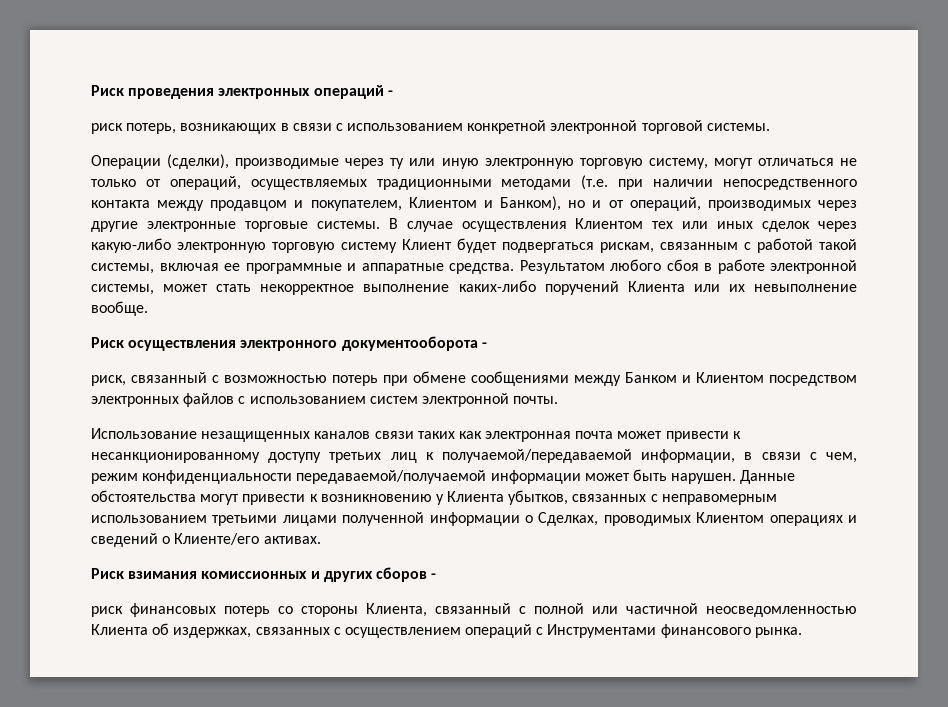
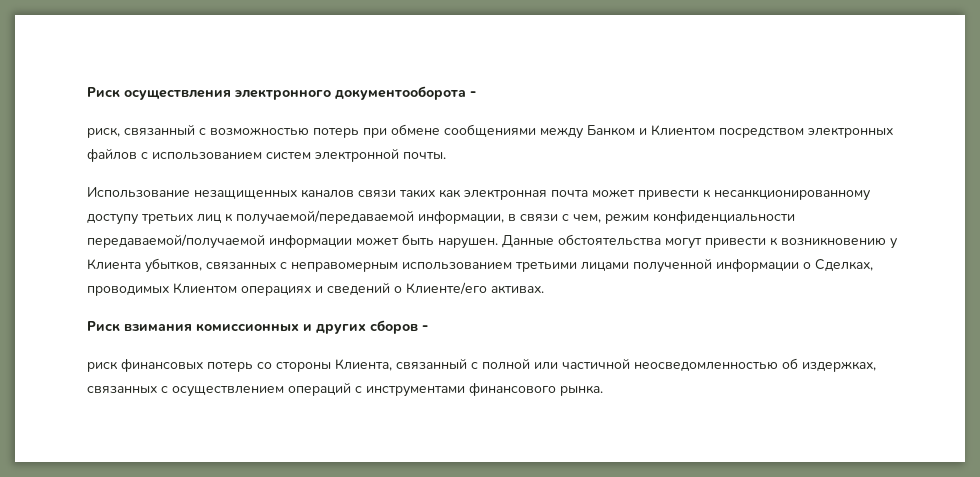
- Риск проведения электронных операций -
- риск потерь, возникающих в связи с использованием конкретной электронной торговой системы.
- Операции (сделки), производимые через ту или иную электронную торговую систему, могут отличаться не только от операций, осуществляемых традиционными методами (т.е. при наличии непосредственного контакта между продавцом и покупателем, Клиентом и Банком), но и от операций, производимых через другие электронные торговые системы. В случае осуществления Клиентом тех или иных сделок через какую-либо электронную торговую систему Клиент будет подвергаться рискам, связанным с работой такой системы, включая ее программные и аппаратные средства. Результатом любого сбоя в работе электронной системы, может стать некорректное выполнение каких-либо поручений Клиента или их невыполнение вообще.
- риск финансовых потерь со стороны Клиента, связанный с полной или частичной неосведомленностью Клиента об издержках, связанных с осуществлением операций с Инструментами финансового рынка.
+ риск финансовых потерь со стороны Клиента, связанный с полной или частичной неосведомленностью об издержках, связанных с осуществлением операций с инструментами финансового рынка.

